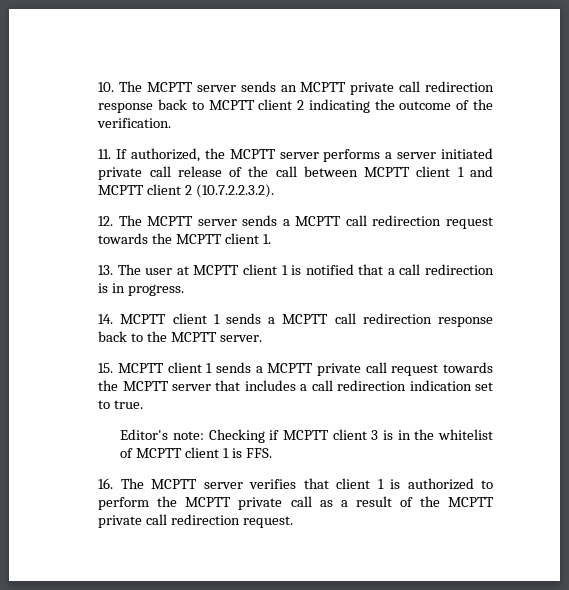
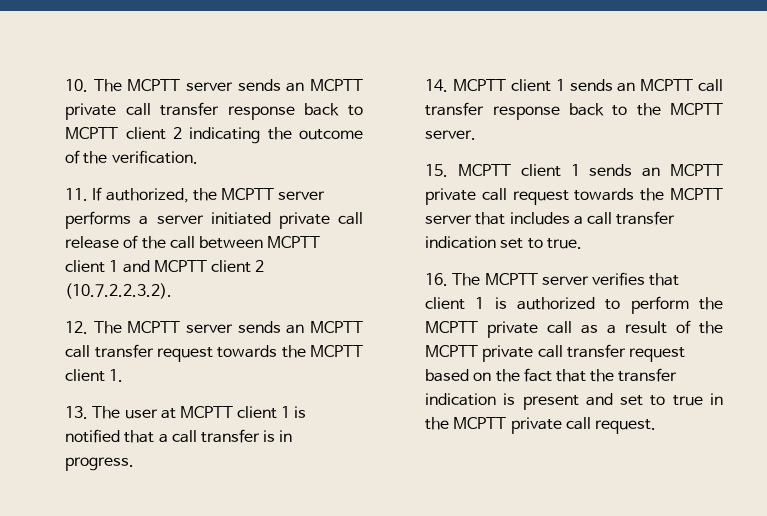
- 10. The MCPTT server sends an MCPTT private call redirection response back to MCPTT client 2 indicating the outcome of the verification.
+ 10. The MCPTT server sends an MCPTT private call transfer response back to MCPTT client 2 indicating the outcome of the verification.
- 12. The MCPTT server sends a MCPTT call redirection request towards the MCPTT client 1.
+ 12. The MCPTT server sends an MCPTT call transfer request towards the MCPTT client 1.
- 13. The user at MCPTT client 1 is notified that a call redirection is in progress.
+ 13. The user at MCPTT client 1 is notified that a call transfer is in progress.
- 14. MCPTT client 1 sends a MCPTT call redirection response back to the MCPTT server.
+ 14. MCPTT client 1 sends an MCPTT call transfer response back to the MCPTT server.
- 15. MCPTT client 1 sends a MCPTT private call request towards the MCPTT server that includes a call redirection indication set to true.
+ 15. MCPTT client 1 sends an MCPTT private call request towards the MCPTT server that includes a call transfer indication set to true.
- Editor's note: Checking if MCPTT client 3 is in the whitelist of MCPTT client 1 is FFS.
- 16. The MCPTT server verifies that client 1 is authorized to perform the MCPTT private call as a result of the MCPTT private call redirection request.
+ 16. The MCPTT server verifies that client 1 is authorized to perform the MCPTT private call as a result of the MCPTT private call transfer request based on the fact that the transfer indication is present and set to true in the MCPTT private call request.

